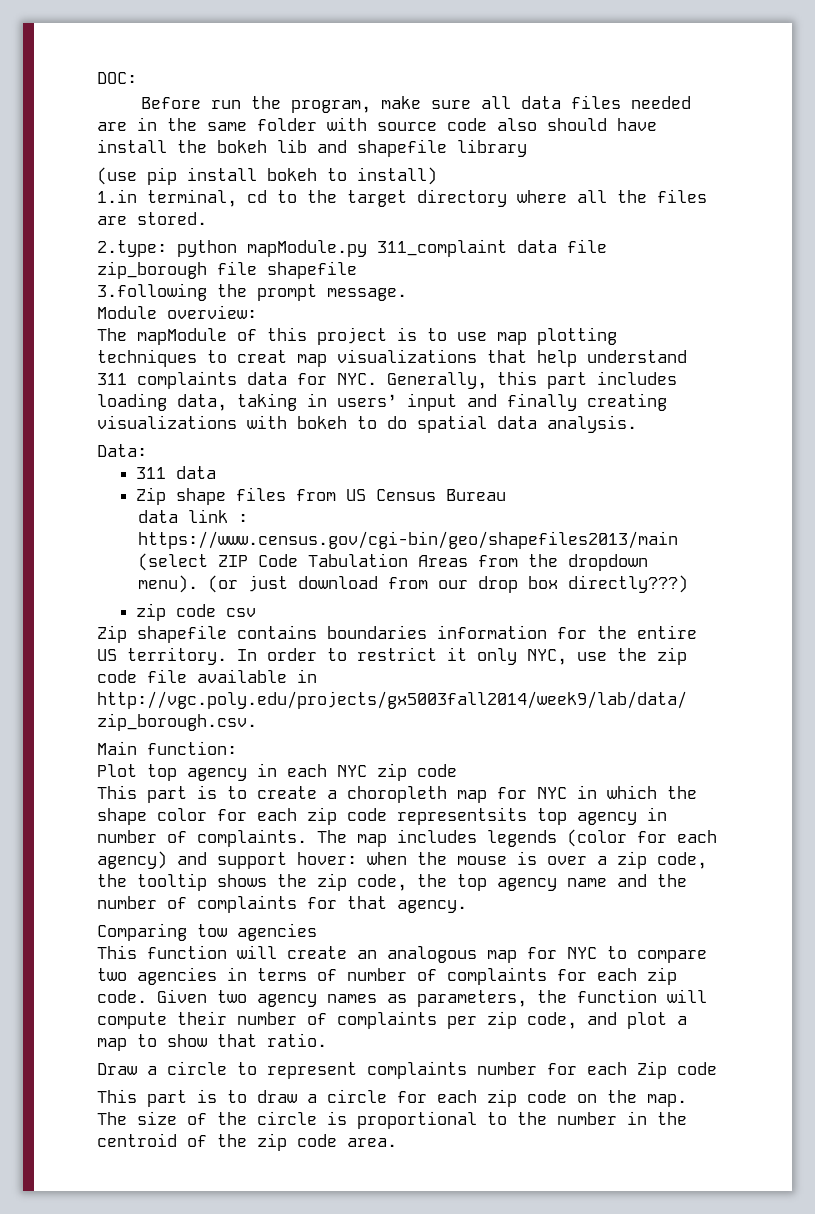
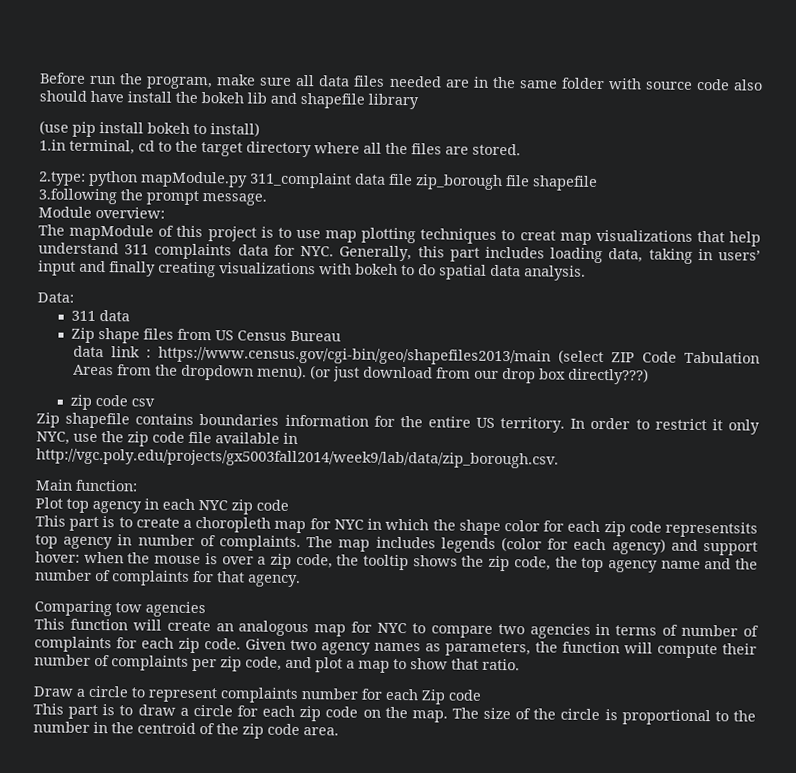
- DOC:

